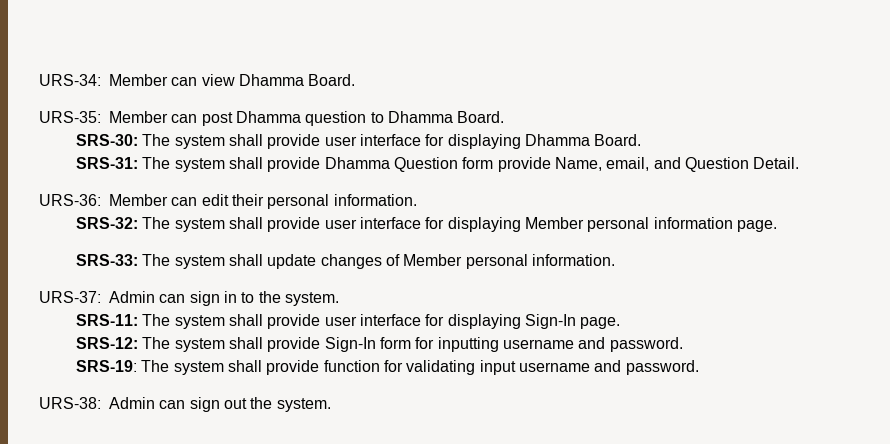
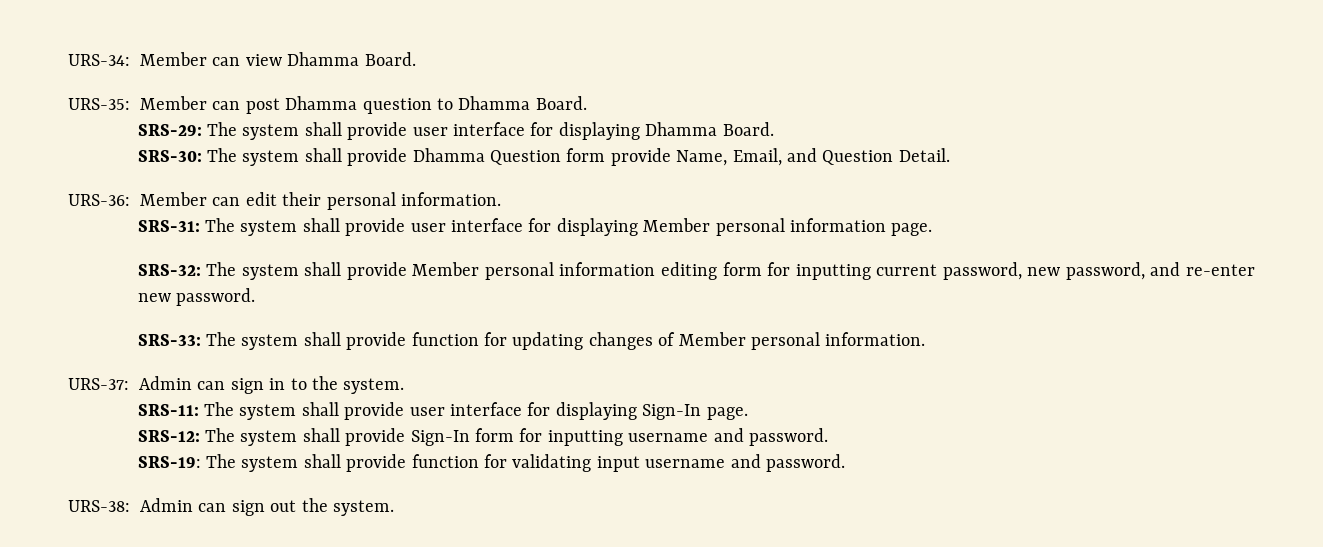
- SRS-30: The system shall provide user interface for displaying Dhamma Board.
+ SRS-29: The system shall provide user interface for displaying Dhamma Board.
- SRS-31: The system shall provide Dhamma Question form provide Name, email, and Question Detail.
+ SRS-30: The system shall provide Dhamma Question form provide Name, Email, and Question Detail.
- SRS-32: The system shall provide user interface for displaying Member personal information page.
+ SRS-31: The system shall provide user interface for displaying Member personal information page.
+ SRS-32: The system shall provide Member personal information editing form for inputting current password, new password, and re-enter new password.
- SRS-33: The system shall update changes of Member personal information.
+ SRS-33: The system shall provide function for updating changes of Member personal information.

